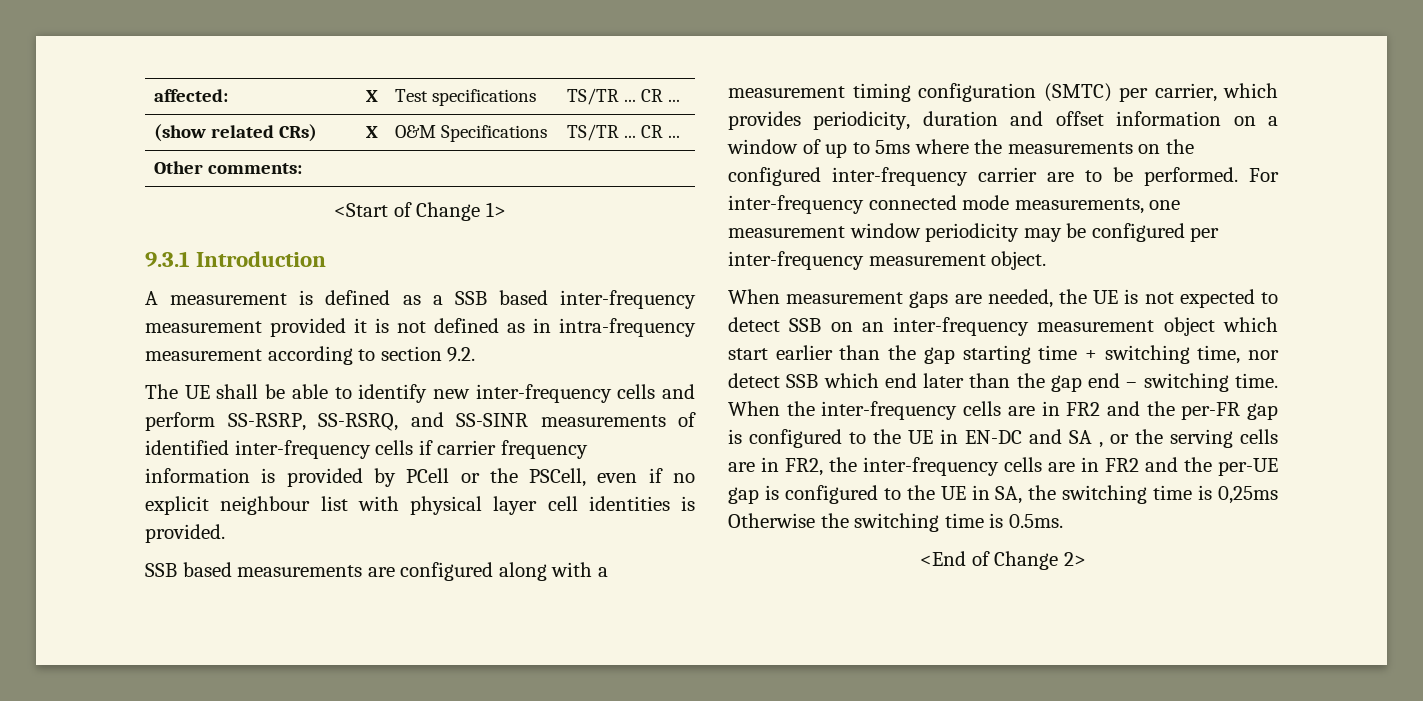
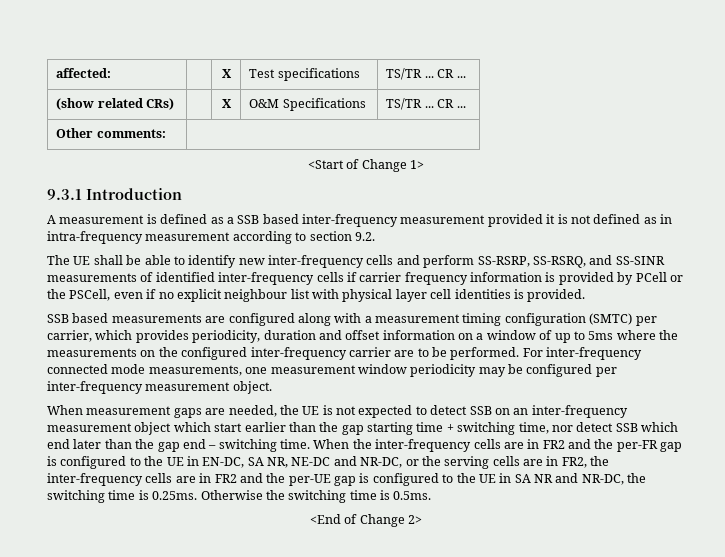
- When the inter-frequency cells are in FR2 and the per-FR gap is configured to the UE in EN-DC and SA , or the serving cells are in FR2, the inter-frequency cells are in FR2 and the per-UE gap is configured to the UE in SA, the switching time is 0,25ms Otherwise the switching time is 0.5ms.
+ When the inter-frequency cells are in FR2 and the per-FR gap is configured to the UE in EN-DC, SA NR, NE-DC and NR-DC, or the serving cells are in FR2, the inter-frequency cells are in FR2 and the per-UE gap is configured to the UE in SA NR and NR-DC, the switching time is 0.25ms. Otherwise the switching time is 0.5ms.

